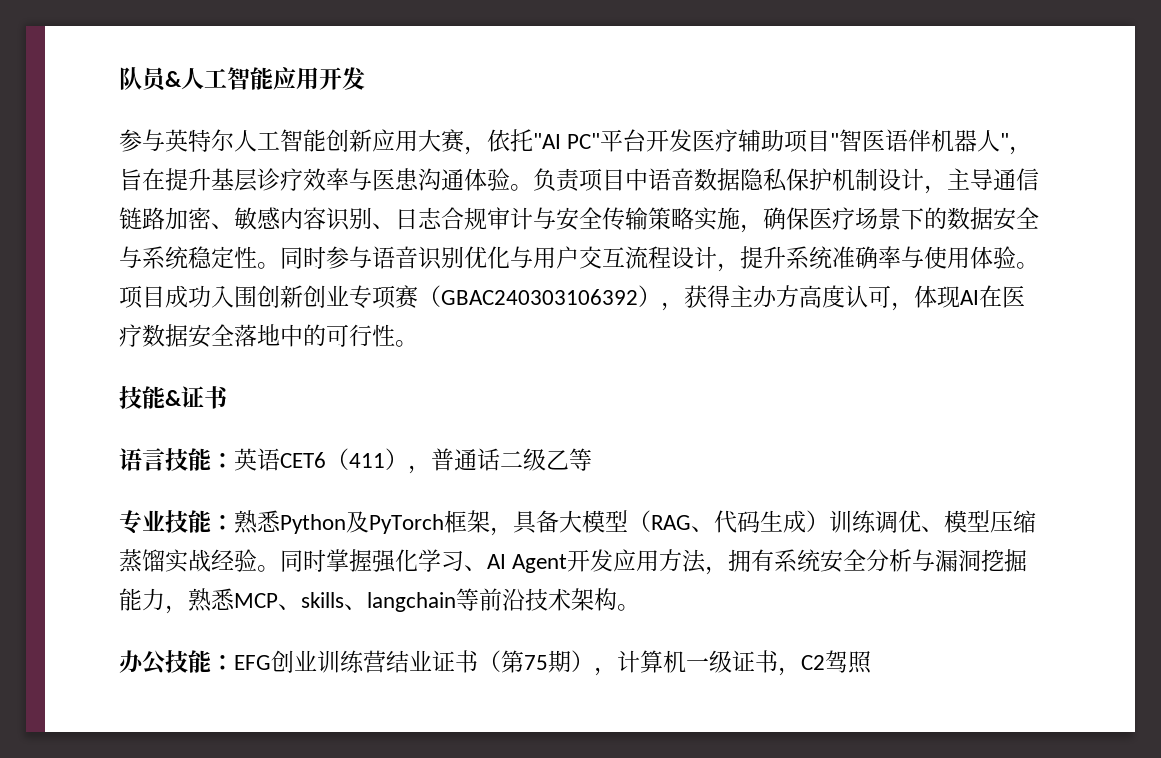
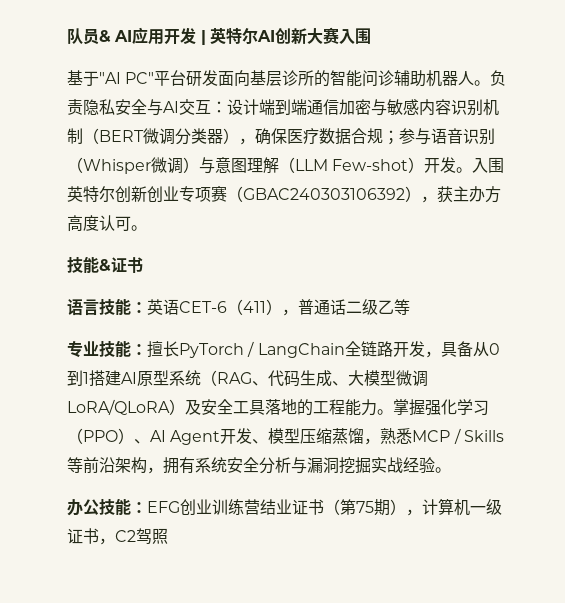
- 队员&人工智能应用开发
- 参与英特尔人工智能创新应用大赛，依托"AI PC"平台开发医疗辅助项目"智医语伴机器人"，旨在提升基层诊疗效率与医患沟通体验。负责项目中语音数据隐私保护机制设计，主导通信链路加密、敏感内容识别、日志合规审计与安全传输策略实施，确保医疗场景下的数据安全与系统稳定性。同时参与语音识别优化与用户交互流程设计，提升系统准确率与使用体验。项目成功入围创新创业专项赛（GBAC240303106392），获得主办方高度认可，体现AI在医疗数据安全落地中的可行性。
+ 队员& AI应用开发 | 英特尔AI创新大赛入围
+ 基于"AI PC"平台研发面向基层诊所的智能问诊辅助机器人。负责隐私安全与AI交互：设计端到端通信加密与敏感内容识别机制（BERT微调分类器），确保医疗数据合规；参与语音识别（Whisper微调）与意图理解（LLM Few-shot）开发。入围英特尔创新创业专项赛（GBAC240303106392），获主办方高度认可。
- 语言技能：英语CET6（411），普通话二级乙等
+ 语言技能：英语CET-6（411），普通话二级乙等
- 专业技能：熟悉Python及PyTorch框架，具备大模型（RAG、代码生成）训练调优、模型压缩蒸馏实战经验。同时掌握强化学习、AI Agent开发应用方法，拥有系统安全分析与漏洞挖掘能力，熟悉MCP、skills、langchain等前沿技术架构。
+ 专业技能：擅长PyTorch / LangChain全链路开发，具备从0到1搭建AI原型系统（RAG、代码生成、大模型微调LoRA/QLoRA）及安全工具落地的工程能力。掌握强化学习（PPO）、AI Agent开发、模型压缩蒸馏，熟悉MCP / Skills等前沿架构，拥有系统安全分析与漏洞挖掘实战经验。

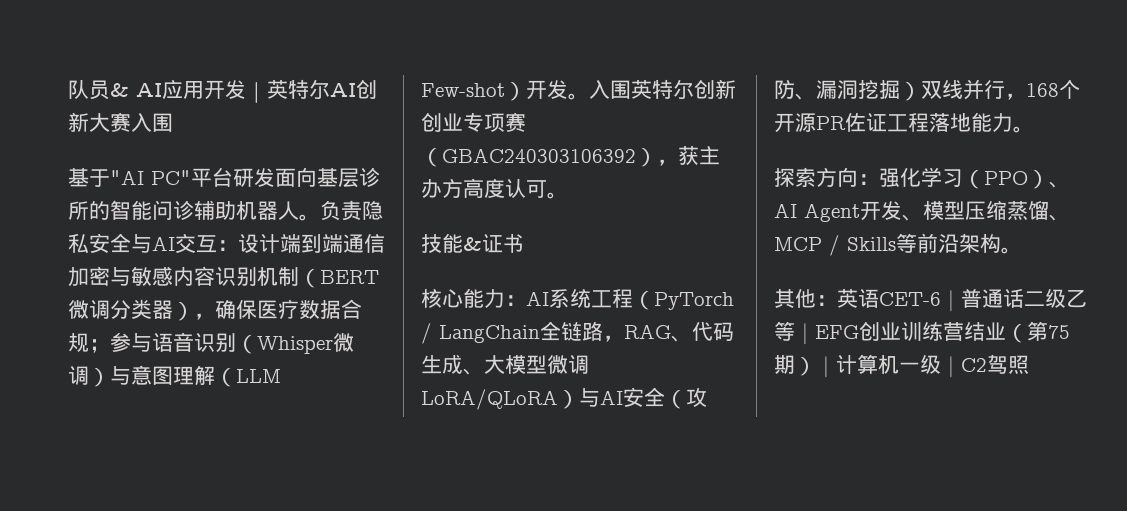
- 语言技能：英语CET-6（411），普通话二级乙等
- 专业技能：擅长PyTorch / LangChain全链路开发，具备从0到1搭建AI原型系统（RAG、代码生成、大模型微调LoRA/QLoRA）及安全工具落地的工程能力。掌握强化学习（PPO）、AI Agent开发、模型压缩蒸馏，熟悉MCP / Skills等前沿架构，拥有系统安全分析与漏洞挖掘实战经验。
- 办公技能：EFG创业训练营结业证书（第75期），计算机一级证书，C2驾照
+ 核心能力：AI系统工程（PyTorch / LangChain全链路，RAG、代码生成、大模型微调LoRA/QLoRA）与AI安全（攻防、漏洞挖掘）双线并行，168个开源PR佐证工程落地能力。
+ 探索方向：强化学习（PPO）、AI Agent开发、模型压缩蒸馏、MCP / Skills等前沿架构。
+ 其他：英语CET-6 | 普通话二级乙等 | EFG创业训练营结业（第75期） | 计算机一级 | C2驾照

